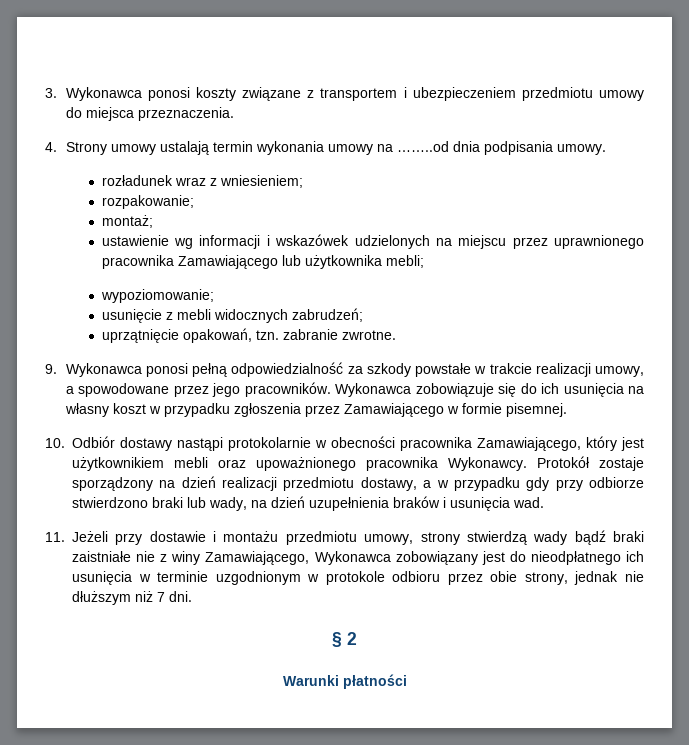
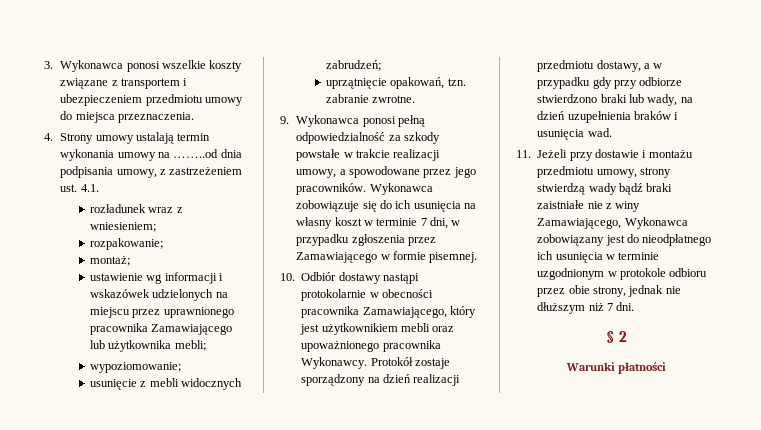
- 3. Wykonawca ponosi koszty związane z transportem i ubezpieczeniem przedmiotu umowy do miejsca przeznaczenia.
+ 3. Wykonawca ponosi wszelkie koszty związane z transportem i ubezpieczeniem przedmiotu umowy do miejsca przeznaczenia.
- 4. Strony umowy ustalają termin wykonania umowy na ……..od dnia podpisania umowy.
+ 4. Strony umowy ustalają termin wykonania umowy na ……..od dnia podpisania umowy, z zastrzeżeniem ust. 4.1.
- Wykonawca zobowiązuje się do ich usunięcia na własny koszt w przypadku zgłoszenia przez Zamawiającego w formie pisemnej.
+ Wykonawca zobowiązuje się do ich usunięcia na własny koszt w terminie 7 dni, w przypadku zgłoszenia przez Zamawiającego w formie pisemnej.

